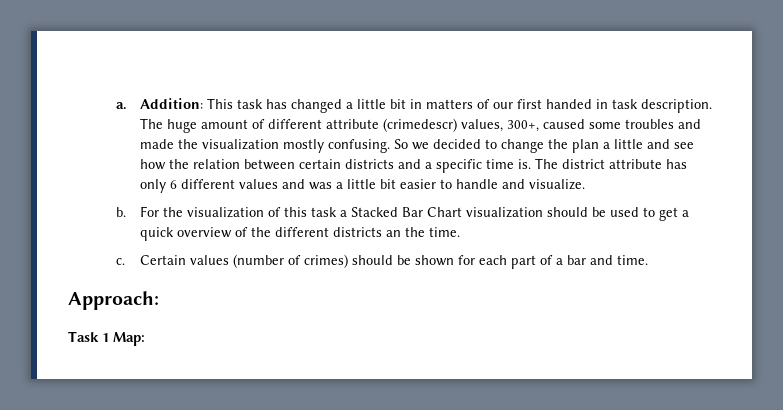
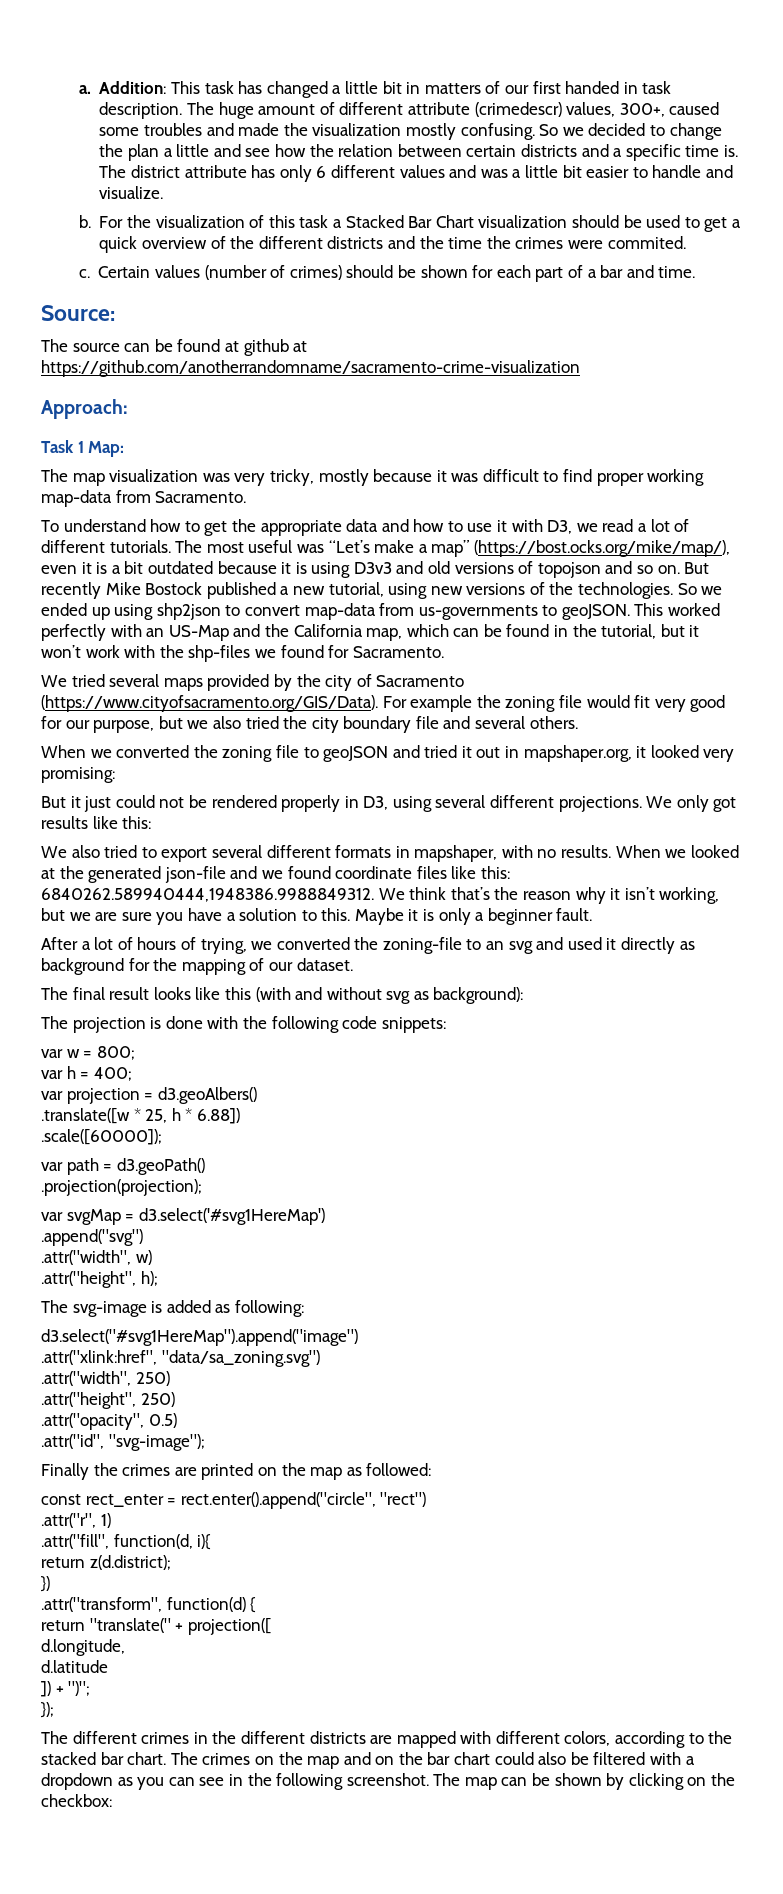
- For the visualization of this task a Stacked Bar Chart visualization should be used to get a quick overview of the different districts an the time.
+ For the visualization of this task a Stacked Bar Chart visualization should be used to get a quick overview of the different districts and the time the crimes were commited.
+ Source:
+ The source can be found at github at https://github.com/anotherrandomname/sacramento-crime-visualization
  Approach:
  Task 1 Map:
+ The map visualization was very tricky, mostly because it was difficult to find proper working map-data from Sacramento.
+ To understand how to get the appropriate data and how to use it with D3, we read a lot of different tutorials. The most useful was “Let’s make a map” (https://bost.ocks.org/mike/map/), even it is a bit outdated because it is using D3v3 and old versions of topojson and so on. But recently Mike Bostock published a new tutorial, using new versions of the technologies. So we ended up using shp2json to convert map-data from us-governments to geoJSON. This worked perfectly with an US-Map and the California map, which can be found in the tutorial, but it won’t work with the shp-files we found for Sacramento.
+ We tried several maps provided by the city of Sacramento (https://www.cityofsacramento.org/GIS/Data). For example the zoning file would fit very good for our purpose, but we also tried the city boundary file and several others.
+ When we converted the zoning file to geoJSON and tried it out in mapshaper.org, it looked very promising:
+ But it just could not be rendered properly in D3, using several different projections. We only got results like this:
+ We also tried to export several different formats in mapshaper, with no results. When we looked at the generated json-file and we found coordinate files like this: 6840262.589940444,1948386.9988849312. We think that’s the reason why it isn’t working, but we are sure you have a solution to this. Maybe it is only a beginner fault.
+ After a lot of hours of trying, we converted the zoning-file to an svg and used it directly as background for the mapping of our dataset.
+ The final result looks like this (with and without svg as background):
+ The projection is done with the following code snippets:
+ var w = 800;
+ var h = 400;
+ var projection = d3.geoAlbers()
+ .translate([w * 25, h * 6.88])
+ .scale([60000]);
+ var path = d3.geoPath()
+ .projection(projection);
+ var svgMap = d3.select('#svg1HereMap')
+ .append("svg")
+ .attr("width", w)
+ .attr("height", h);
+ The svg-image is added as following:
+ d3.select("#svg1HereMap").append("image")
+ .attr("xlink:href", "data/sa_zoning.svg")
+ .attr("width", 250)
+ .attr("height", 250)
+ .attr("opacity", 0.5)
+ .attr("id", "svg-image");
+ Finally the crimes are printed on the map as followed:
+ const rect_enter = rect.enter().append("circle", "rect")
+ .attr("r", 1)
+ .attr("fill", function(d, i){
+ return z(d.district);
+ })
+ .attr("transform", function(d) {
+ return "translate(" + projection([
+ d.longitude,
+ d.latitude
+ ]) + ")";
+ });
+ The different crimes in the different districts are mapped with different colors, according to the stacked bar chart. The crimes on the map and on the bar chart could also be filtered with a dropdown as you can see in the following screenshot. The map can be shown by clicking on the checkbox:

